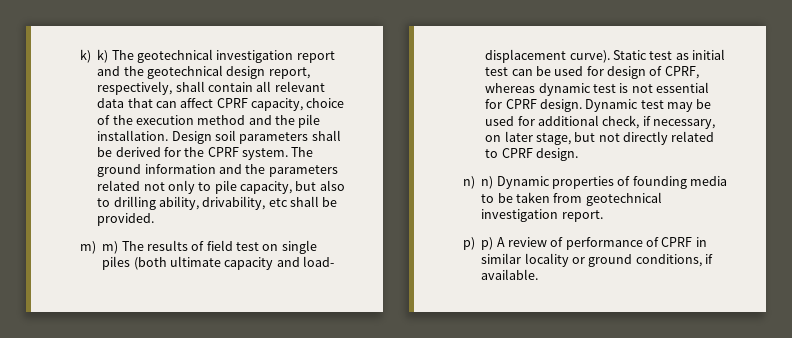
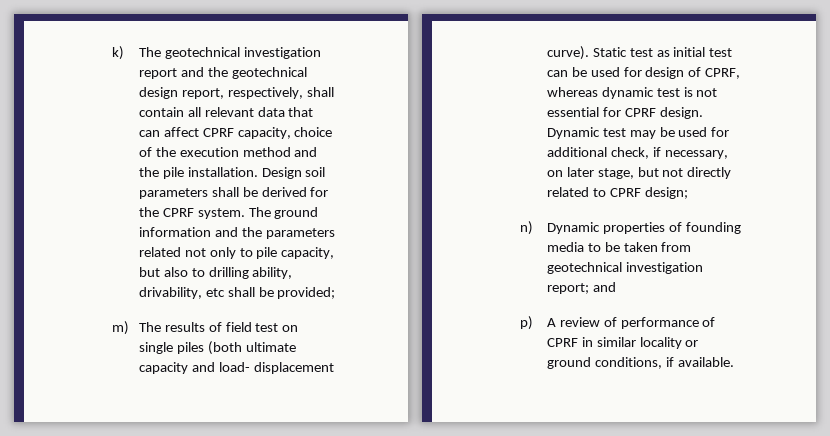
- k) k) The geotechnical investigation report and the geotechnical design report, respectively, shall contain all relevant data that can affect CPRF capacity, choice of the execution method and the pile installation.
+ k) The geotechnical investigation report and the geotechnical design report, respectively, shall contain all relevant data that can affect CPRF capacity, choice of the execution method and the pile installation.
- The ground information and the parameters related not only to pile capacity, but also to drilling ability, drivability, etc shall be provided.
- m) m) The results of field test on single piles (both ultimate capacity and load- displacement curve).
+ The ground information and the parameters related not only to pile capacity, but also to drilling ability, drivability, etc shall be provided;
+ m) The results of field test on single piles (both ultimate capacity and load- displacement curve).
- Dynamic test may be used for additional check, if necessary, on later stage, but not directly related to CPRF design.
- n) n) Dynamic properties of founding media to be taken from geotechnical investigation report.
- p) p) A review of performance of CPRF in similar locality or ground conditions, if available.
+ Dynamic test may be used for additional check, if necessary, on later stage, but not directly related to CPRF design;
+ n) Dynamic properties of founding media to be taken from geotechnical investigation report; and
+ p) A review of performance of CPRF in similar locality or ground conditions, if available.

